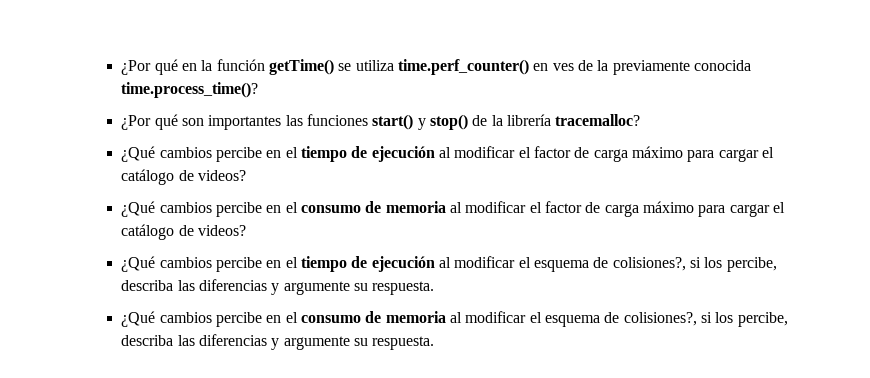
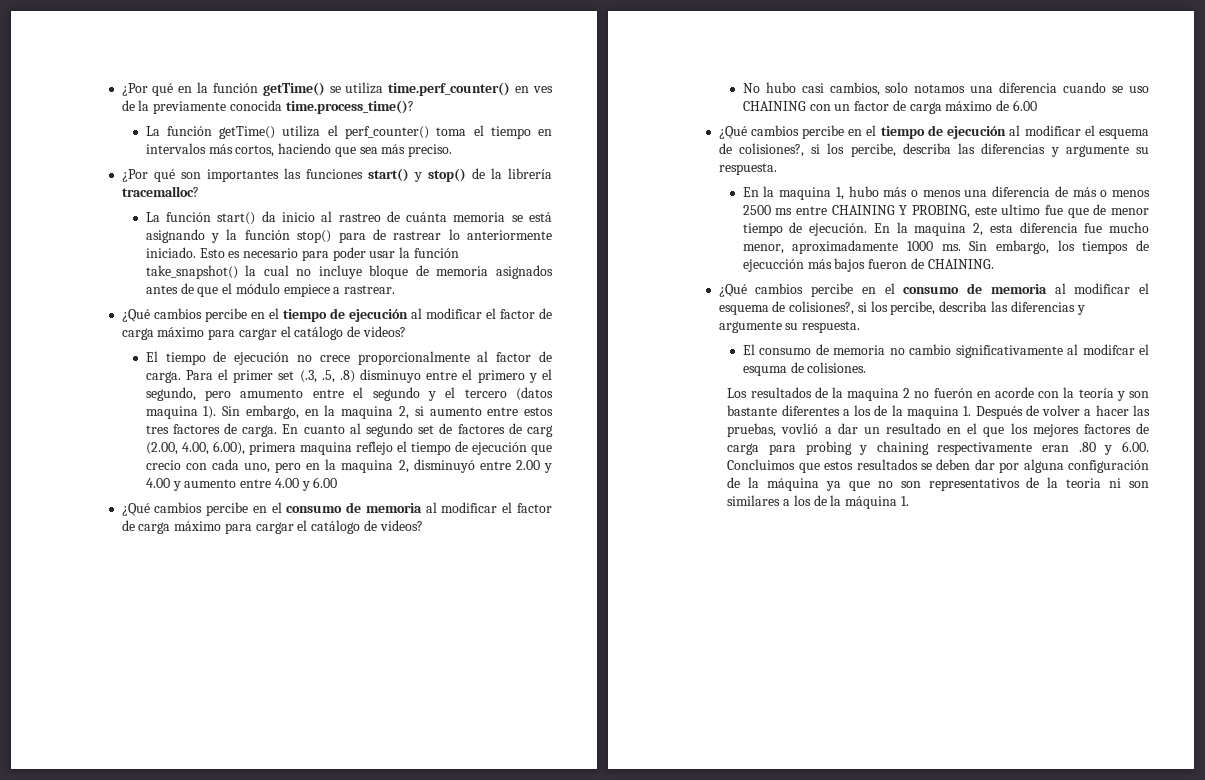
+ La función getTime() utiliza el perf_counter() toma el tiempo en intervalos más cortos, haciendo que sea más preciso.
+ La función start() da inicio al rastreo de cuánta memoria se está asignando y la función stop() para de rastrear lo anteriormente iniciado. Esto es necesario para poder usar la función take_snapshot() la cual no incluye bloque de memoria asignados antes de que el módulo empiece a rastrear.
+ El tiempo de ejecución no crece proporcionalmente al factor de carga. Para el primer set (.3, .5, .8) disminuyo entre el primero y el segundo, pero amumento entre el segundo y el tercero (datos maquina 1). Sin embargo, en la maquina 2, si aumento entre estos tres factores de carga. En cuanto al segundo set de factores de carg (2.00, 4.00, 6.00), primera maquina reflejo el tiempo de ejecución que crecio con cada uno, pero en la maquina 2, disminuyó entre 2.00 y 4.00 y aumento entre 4.00 y 6.00
+ No hubo casi cambios, solo notamos una diferencia cuando se uso CHAINING con un factor de carga máximo de 6.00
+ En la maquina 1, hubo más o menos una diferencia de más o menos 2500 ms entre CHAINING Y PROBING, este ultimo fue que de menor tiempo de ejecución. En la maquina 2, esta diferencia fue mucho menor, aproximadamente 1000 ms. Sin embargo, los tiempos de ejecucción más bajos fueron de CHAINING.
+ El consumo de memoria no cambio significativamente al modifcar el esquma de colisiones.
+ Los resultados de la maquina 2 no fuerón en acorde con la teoría y son bastante diferentes a los de la maquina 1. Después de volver a hacer las pruebas, vovlió a dar un resultado en el que los mejores factores de carga para probing y chaining respectivamente eran .80 y 6.00. Concluimos que estos resultados se deben dar por alguna configuración de la máquina ya que no son representativos de la teoria ni son similares a los de la máquina 1.

